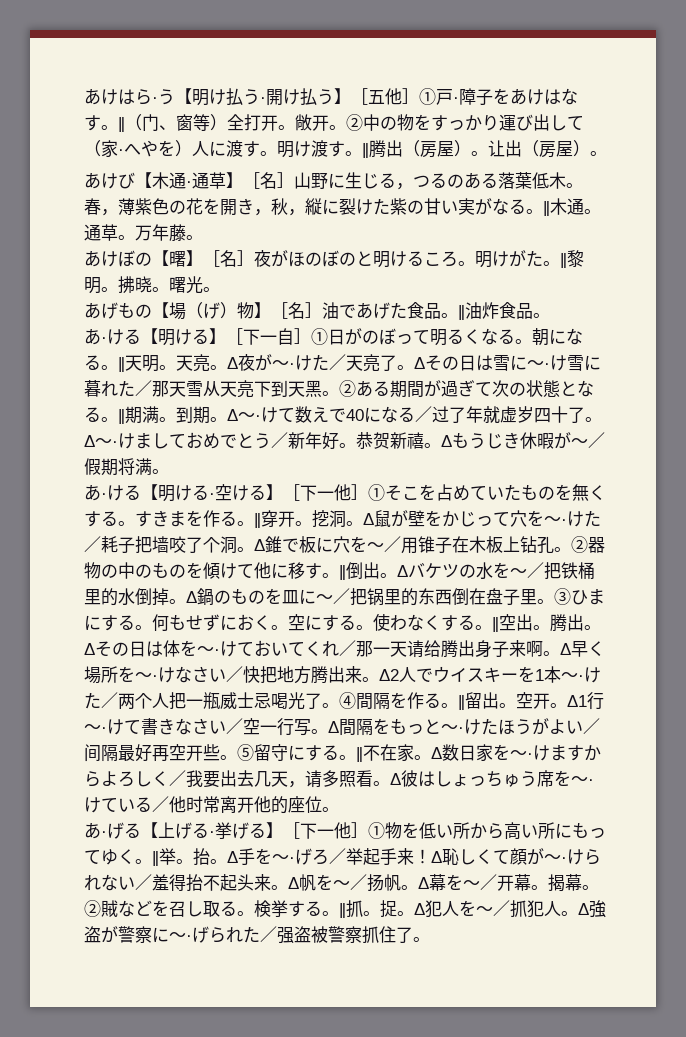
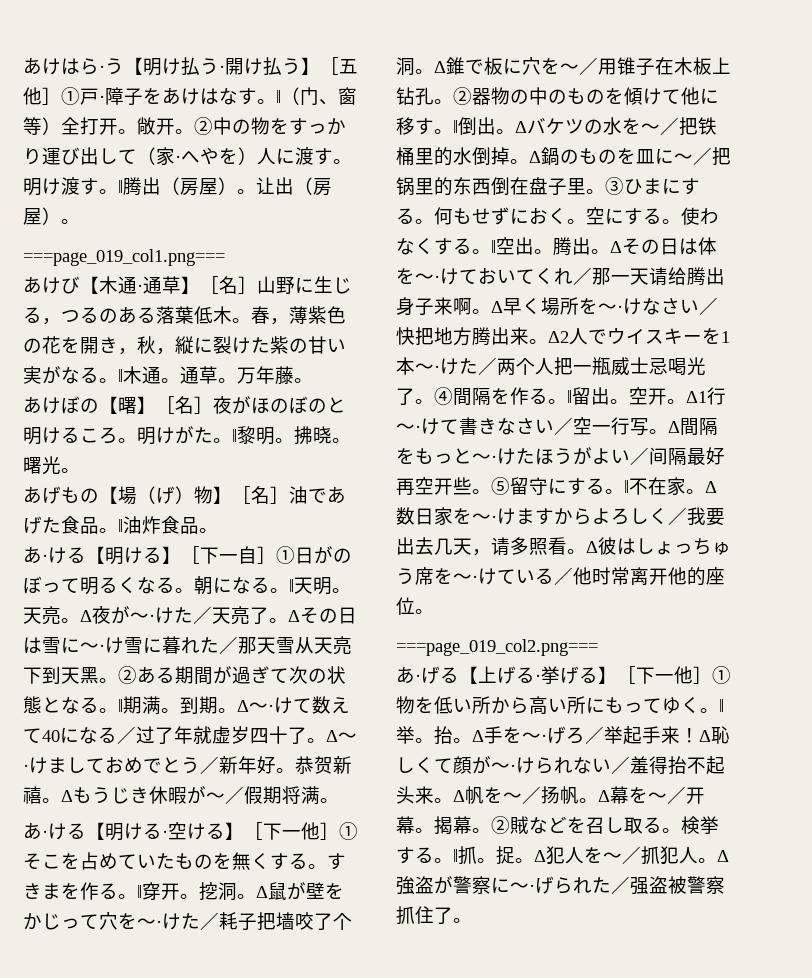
+ ===page_019_col1.png===
- Δ～·けて数えで40になる／过了年就虚岁四十了。
+ Δ～·けて数えて40になる／过了年就虚岁四十了。
+ ===page_019_col2.png===

